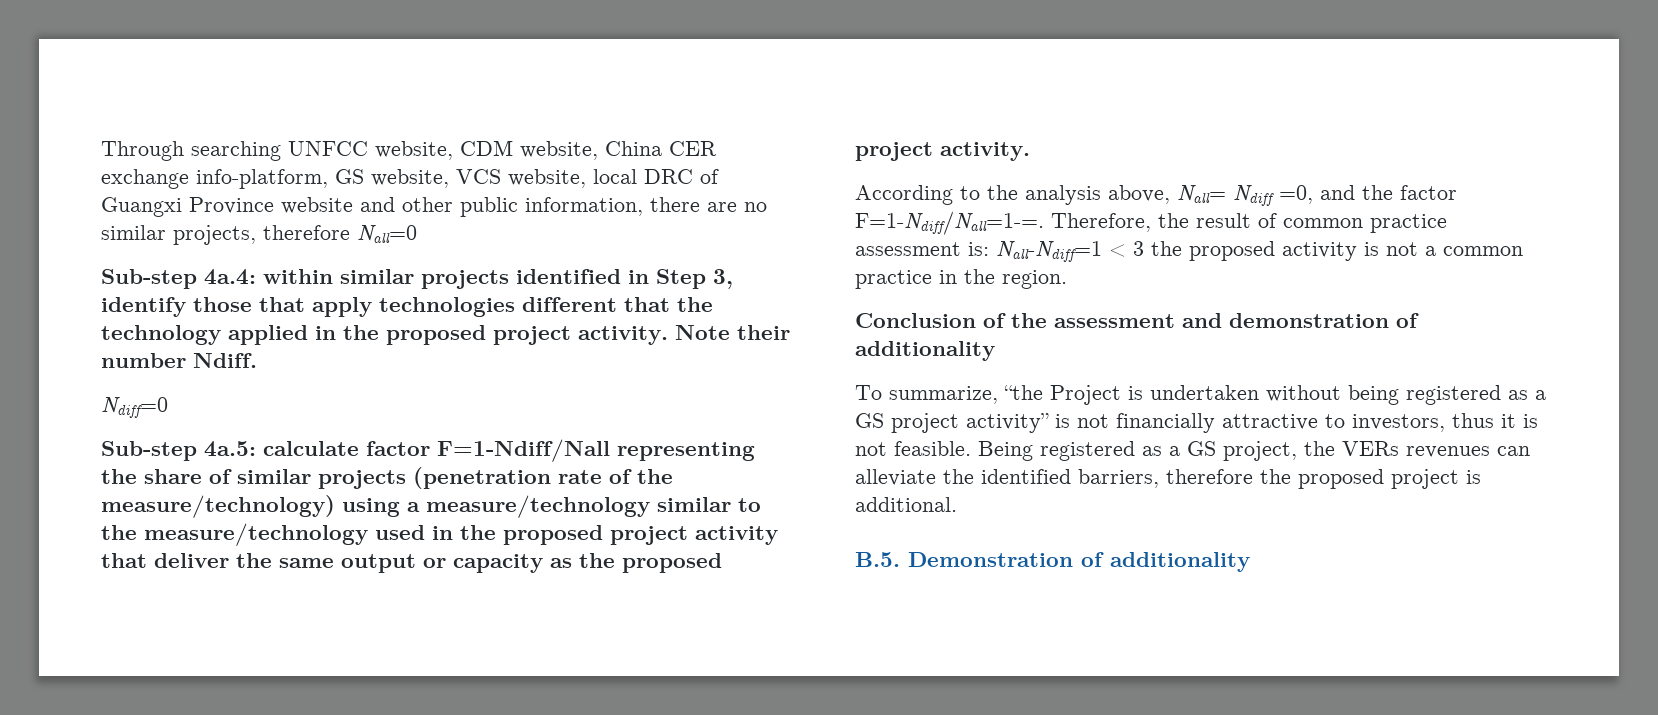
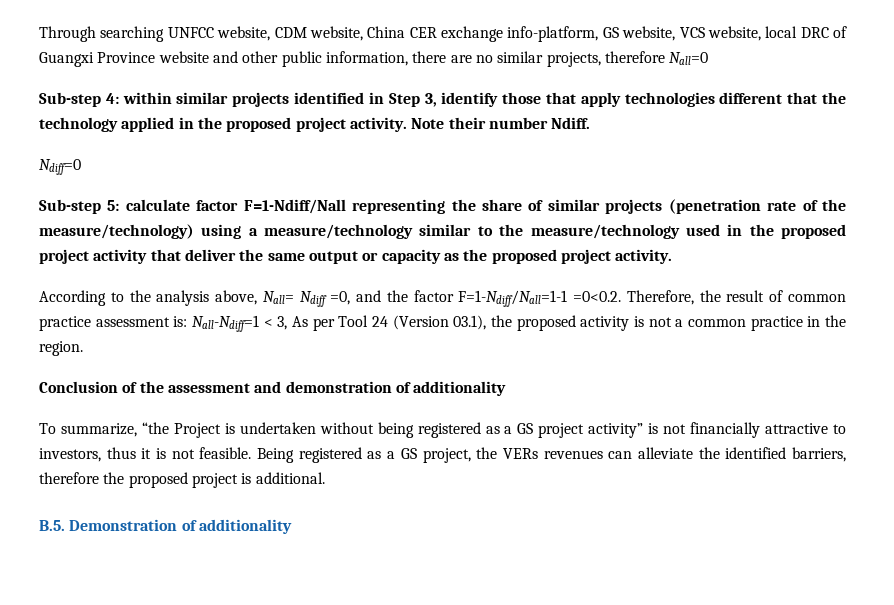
- Sub-step 4a.4: within similar projects identified in Step 3, identify those that apply technologies different that the technology applied in the proposed project activity.
+ Sub-step 4: within similar projects identified in Step 3, identify those that apply technologies different that the technology applied in the proposed project activity.
- Sub-step 4a.5: calculate factor F=1-Ndiff/Nall representing the share of similar projects (penetration rate of the measure/technology) using a measure/technology similar to the measure/technology used in the proposed project activity that deliver the same output or capacity as the proposed project activity.
+ Sub-step 5: calculate factor F=1-Ndiff/Nall representing the share of similar projects (penetration rate of the measure/technology) using a measure/technology similar to the measure/technology used in the proposed project activity that deliver the same output or capacity as the proposed project activity.
- According to the analysis above, Nall= Ndiff =0, and the factor F=1-Ndiff/Nall=1-=. Therefore, the result of common practice assessment is: Nall-Ndiff=1 < 3 the proposed activity is not a common practice in the region.
+ According to the analysis above, Nall= Ndiff =0, and the factor F=1-Ndiff/Nall=1-1 =0<0.2. Therefore, the result of common practice assessment is: Nall-Ndiff=1 < 3, As per Tool 24 (Version 03.1), the proposed activity is not a common practice in the region.

